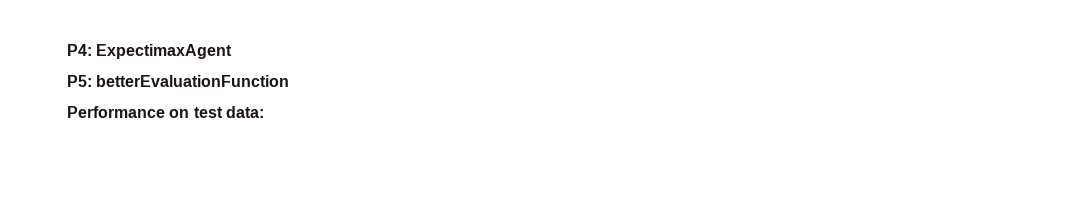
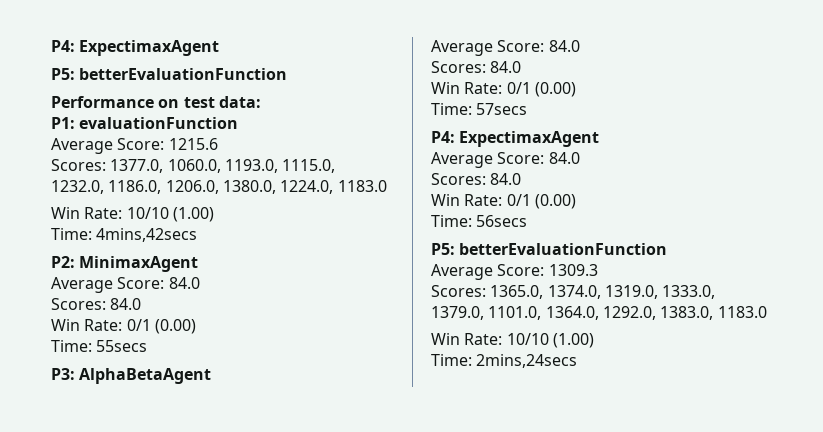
+ P1: evaluationFunction
+ Average Score: 1215.6
+ Scores: 1377.0, 1060.0, 1193.0, 1115.0, 1232.0, 1186.0, 1206.0, 1380.0, 1224.0, 1183.0
+ Win Rate: 10/10 (1.00)
+ Time: 4mins,42secs
+ P2: MinimaxAgent
+ Average Score: 84.0
+ Scores: 84.0
+ Win Rate: 0/1 (0.00)
+ Time: 55secs
+ P3: AlphaBetaAgent
+ Average Score: 84.0
+ Scores: 84.0
+ Win Rate: 0/1 (0.00)
+ Time: 57secs
+ P4: ExpectimaxAgent
+ Average Score: 84.0
+ Scores: 84.0
+ Win Rate: 0/1 (0.00)
+ Time: 56secs
+ P5: betterEvaluationFunction
+ Average Score: 1309.3
+ Scores: 1365.0, 1374.0, 1319.0, 1333.0, 1379.0, 1101.0, 1364.0, 1292.0, 1383.0, 1183.0
+ Win Rate: 10/10 (1.00)
+ Time: 2mins,24secs

